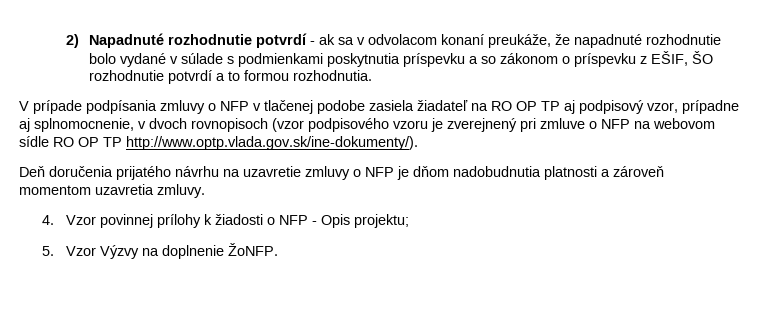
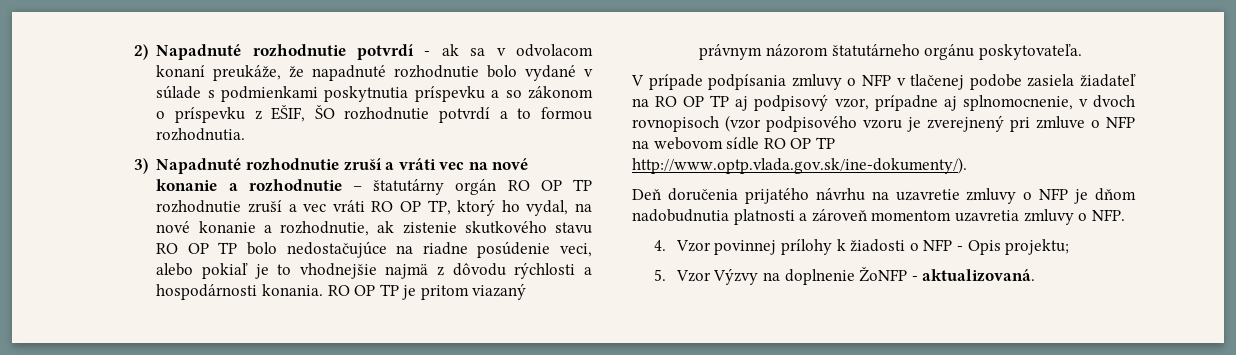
+ 3) Napadnuté rozhodnutie zruší a vráti vec na nové konanie a rozhodnutie – štatutárny orgán RO OP TP rozhodnutie zruší a vec vráti RO OP TP, ktorý ho vydal, na nové konanie a rozhodnutie, ak zistenie skutkového stavu RO OP TP bolo nedostačujúce na riadne posúdenie veci, alebo pokiaľ je to vhodnejšie najmä z dôvodu rýchlosti a hospodárnosti konania. RO OP TP je pritom viazaný právnym názorom štatutárneho orgánu poskytovateľa.
- Deň doručenia prijatého návrhu na uzavretie zmluvy o NFP je dňom nadobudnutia platnosti a zároveň momentom uzavretia zmluvy.
+ Deň doručenia prijatého návrhu na uzavretie zmluvy o NFP je dňom nadobudnutia platnosti a zároveň momentom uzavretia zmluvy o NFP.
- 5. Vzor Výzvy na doplnenie ŽoNFP.
+ 5. Vzor Výzvy na doplnenie ŽoNFP - aktualizovaná.

